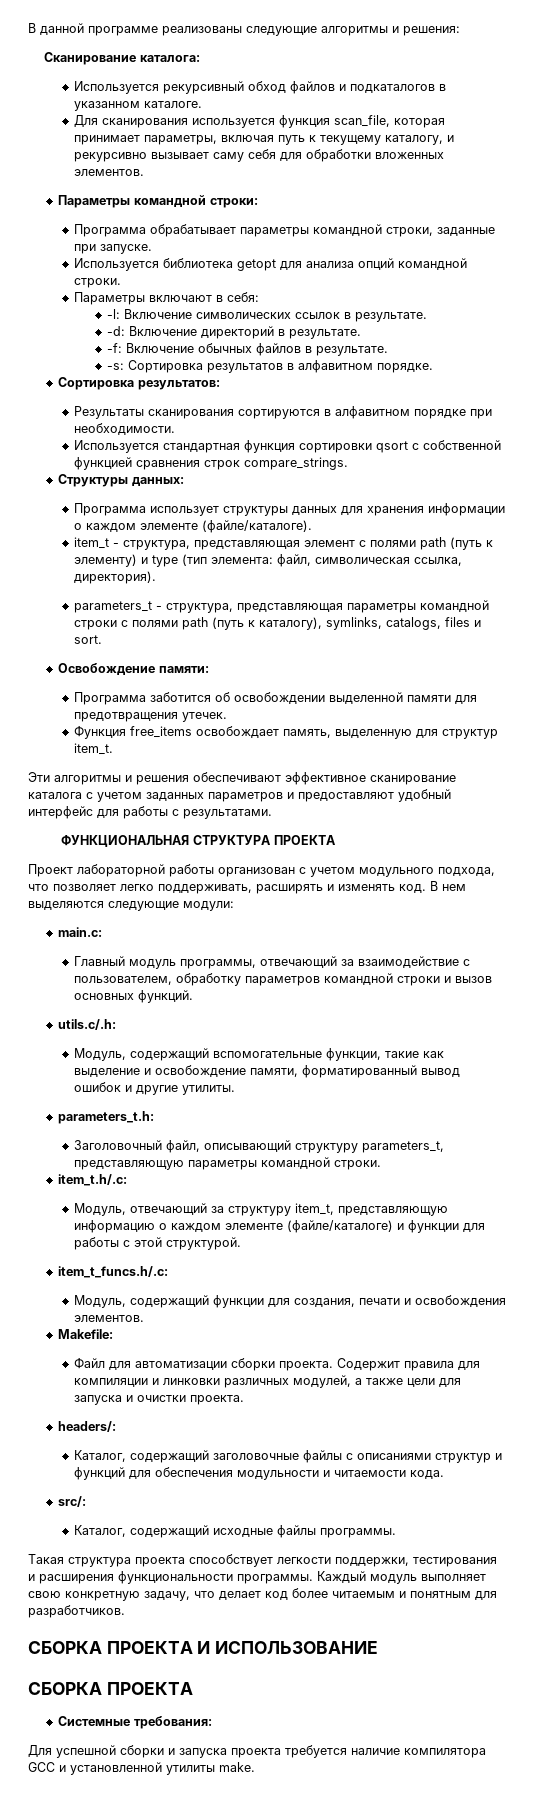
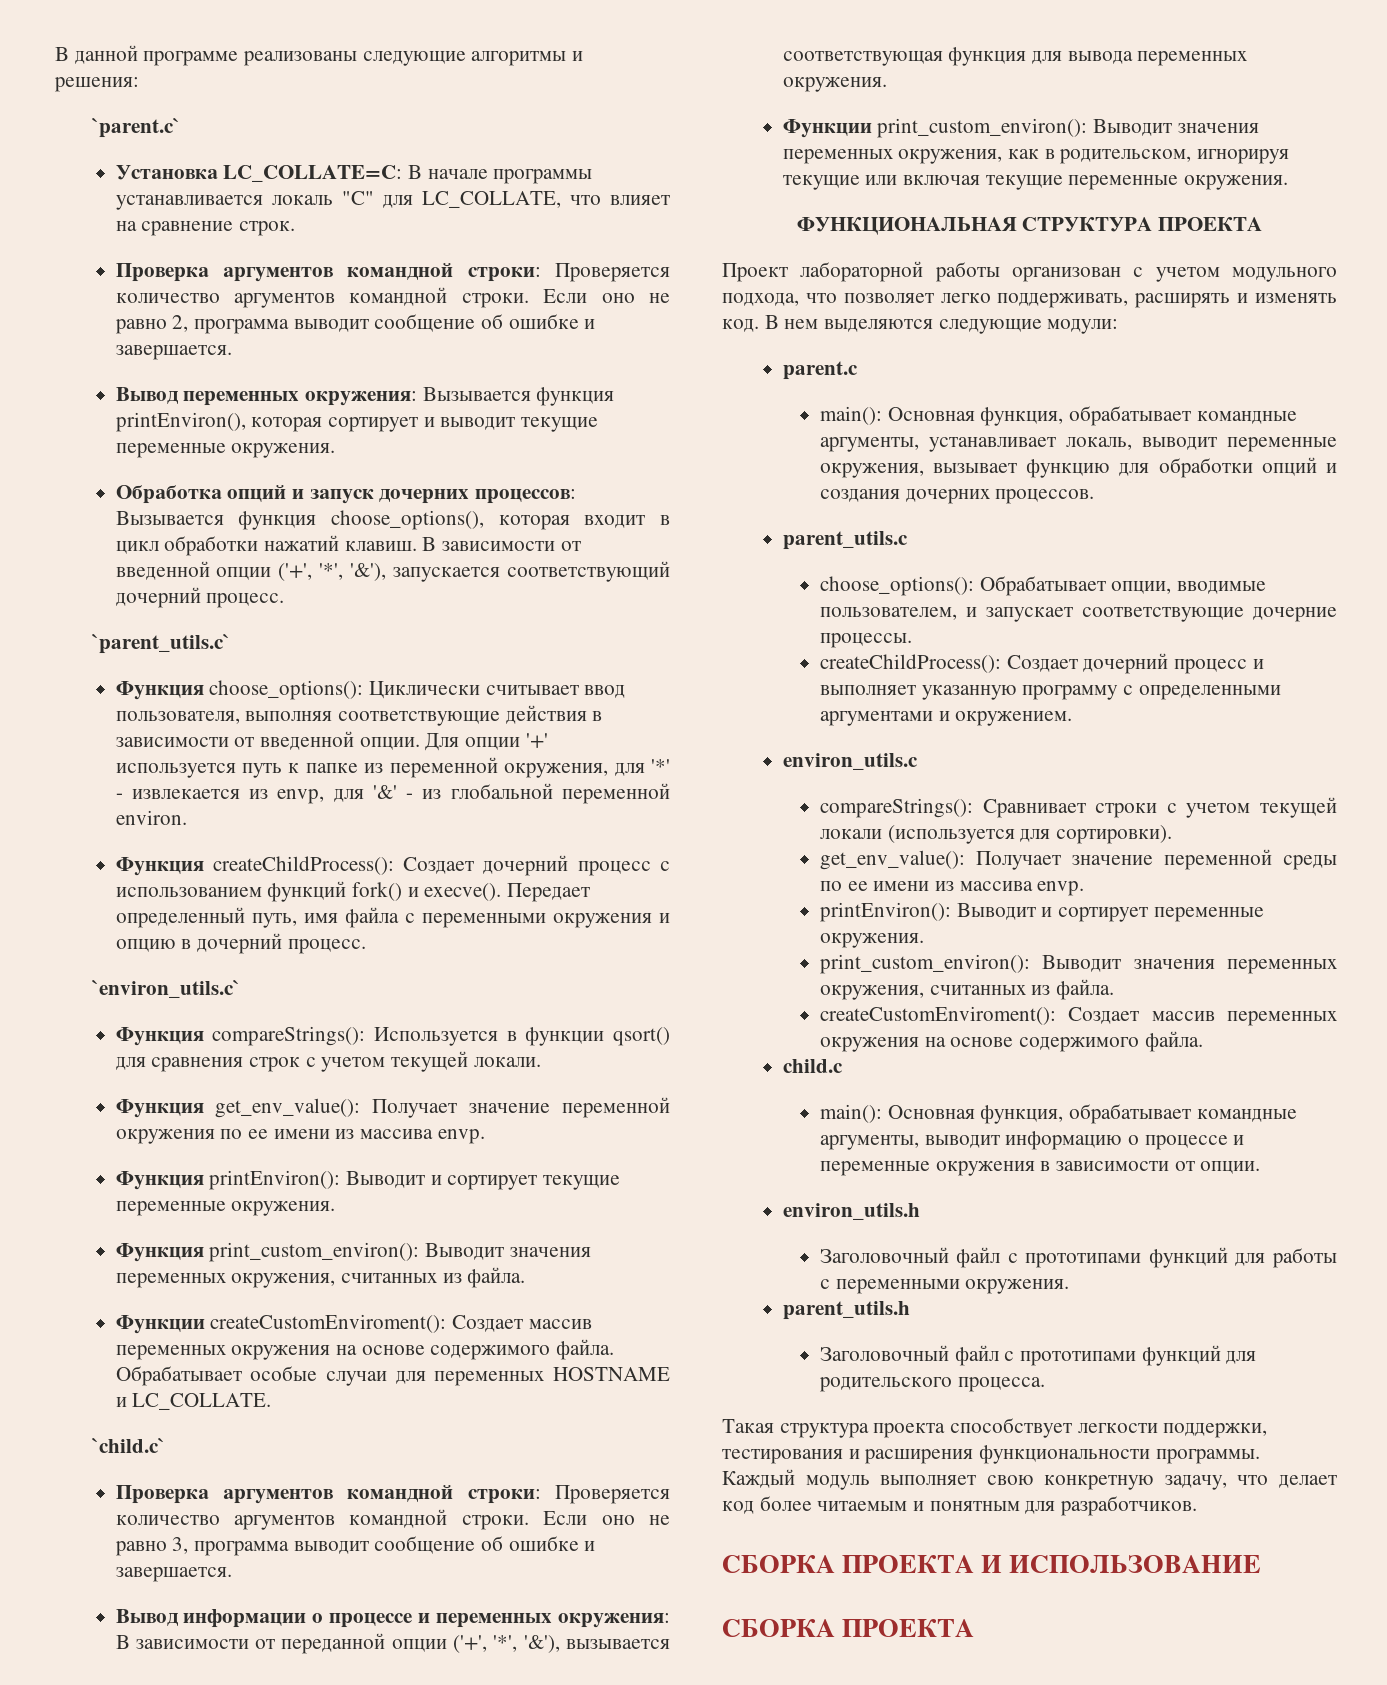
- Сканирование каталога:
- Используется рекурсивный обход файлов и подкаталогов в указанном каталоге.
- Для сканирования используется функция scan_file, которая принимает параметры, включая путь к текущему каталогу, и рекурсивно вызывает саму себя для обработки вложенных элементов.
- Параметры командной строки:
- Программа обрабатывает параметры командной строки, заданные при запуске.
- Используется библиотека getopt для анализа опций командной строки.
- Параметры включают в себя:
- -l: Включение символических ссылок в результате.
- -d: Включение директорий в результате.
- -f: Включение обычных файлов в результате.
- -s: Сортировка результатов в алфавитном порядке.
- Сортировка результатов:
- Результаты сканирования сортируются в алфавитном порядке при необходимости.
- Используется стандартная функция сортировки qsort с собственной функцией сравнения строк compare_strings.
- Структуры данных:
- Программа использует структуры данных для хранения информации о каждом элементе (файле/каталоге).
- item_t - структура, представляющая элемент с полями path (путь к элементу) и type (тип элемента: файл, символическая ссылка, директория).
- parameters_t - структура, представляющая параметры командной строки с полями path (путь к каталогу), symlinks, catalogs, files и sort.
- Освобождение памяти:
- Программа заботится об освобождении выделенной памяти для предотвращения утечек.
- Функция free_items освобождает память, выделенную для структур item_t.
- Эти алгоритмы и решения обеспечивают эффективное сканирование каталога с учетом заданных параметров и предоставляют удобный интерфейс для работы с результатами.
+ `parent.c`
+ Установка LC_COLLATE=C: В начале программы устанавливается локаль "C" для LC_COLLATE, что влияет на сравнение строк.
+ Проверка аргументов командной строки: Проверяется количество аргументов командной строки. Если оно не равно 2, программа выводит сообщение об ошибке и завершается.
+ Вывод переменных окружения: Вызывается функция printEnviron(), которая сортирует и выводит текущие переменные окружения.
+ Обработка опций и запуск дочерних процессов: Вызывается функция choose_options(), которая входит в цикл обработки нажатий клавиш. В зависимости от введенной опции ('+', '*', '&'), запускается соответствующий дочерний процесс.
+ `parent_utils.c`
+ Функция choose_options(): Циклически считывает ввод пользователя, выполняя соответствующие действия в зависимости от введенной опции. Для опции '+' используется путь к папке из переменной окружения, для '*' - извлекается из envp, для '&' - из глобальной переменной environ.
+ Функция createChildProcess(): Создает дочерний процесс с использованием функций fork() и execve(). Передает определенный путь, имя файла с переменными окружения и опцию в дочерний процесс.
+ `environ_utils.c`
+ Функция compareStrings(): Используется в функции qsort() для сравнения строк с учетом текущей локали.
+ Функция get_env_value(): Получает значение переменной окружения по ее имени из массива envp.
+ Функция printEnviron(): Выводит и сортирует текущие переменные окружения.
+ Функция print_custom_environ(): Выводит значения переменных окружения, считанных из файла.
+ Функции createCustomEnviroment(): Создает массив переменных окружения на основе содержимого файла. Обрабатывает особые случаи для переменных HOSTNAME и LC_COLLATE.
+ `child.c`
+ Проверка аргументов командной строки: Проверяется количество аргументов командной строки. Если оно не равно 3, программа выводит сообщение об ошибке и завершается.
+ Вывод информации о процессе и переменных окружения: В зависимости от переданной опции ('+', '*', '&'), вызывается соответствующая функция для вывода переменных окружения.
+ Функции print_custom_environ(): Выводит значения переменных окружения, как в родительском, игнорируя текущие или включая текущие переменные окружения.
- main.c:
- Главный модуль программы, отвечающий за взаимодействие с пользователем, обработку параметров командной строки и вызов основных функций.
- utils.c/.h:
- Модуль, содержащий вспомогательные функции, такие как выделение и освобождение памяти, форматированный вывод ошибок и другие утилиты.
- parameters_t.h:
- Заголовочный файл, описывающий структуру parameters_t, представляющую параметры командной строки.
- item_t.h/.c:
- Модуль, отвечающий за структуру item_t, представляющую информацию о каждом элементе (файле/каталоге) и функции для работы с этой структурой.
- item_t_funcs.h/.c:
- Модуль, содержащий функции для создания, печати и освобождения элементов.
- Makefile:
- Файл для автоматизации сборки проекта. Содержит правила для компиляции и линковки различных модулей, а также цели для запуска и очистки проекта.
- headers/:
- Каталог, содержащий заголовочные файлы с описаниями структур и функций для обеспечения модульности и читаемости кода.
- src/:
- Каталог, содержащий исходные файлы программы.
+ parent.c
+ main(): Основная функция, обрабатывает командные аргументы, устанавливает локаль, выводит переменные окружения, вызывает функцию для обработки опций и создания дочерних процессов.
+ parent_utils.c
+ choose_options(): Обрабатывает опции, вводимые пользователем, и запускает соответствующие дочерние процессы.
+ createChildProcess(): Создает дочерний процесс и выполняет указанную программу с определенными аргументами и окружением.
+ environ_utils.c
+ compareStrings(): Сравнивает строки с учетом текущей локали (используется для сортировки).
+ get_env_value(): Получает значение переменной среды по ее имени из массива envp.
+ printEnviron(): Выводит и сортирует переменные окружения.
+ print_custom_environ(): Выводит значения переменных окружения, считанных из файла.
+ createCustomEnviroment(): Создает массив переменных окружения на основе содержимого файла.
+ child.c
+ main(): Основная функция, обрабатывает командные аргументы, выводит информацию о процессе и переменные окружения в зависимости от опции.
+ environ_utils.h
+ Заголовочный файл с прототипами функций для работы с переменными окружения.
+ parent_utils.h
+ Заголовочный файл с прототипами функций для родительского процесса.
- Системные требования:
- Для успешной сборки и запуска проекта требуется наличие компилятора GCC и установленной утилиты make.

